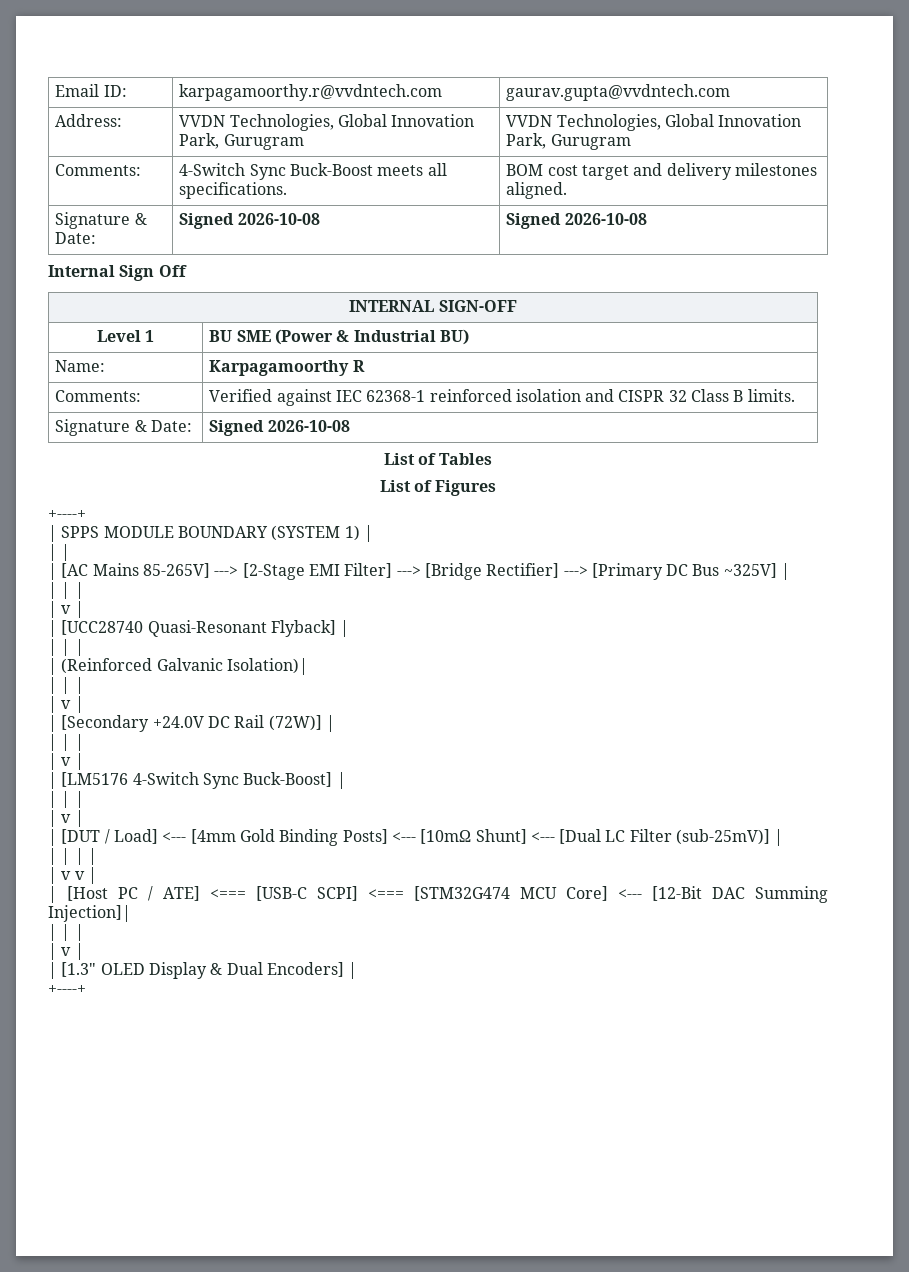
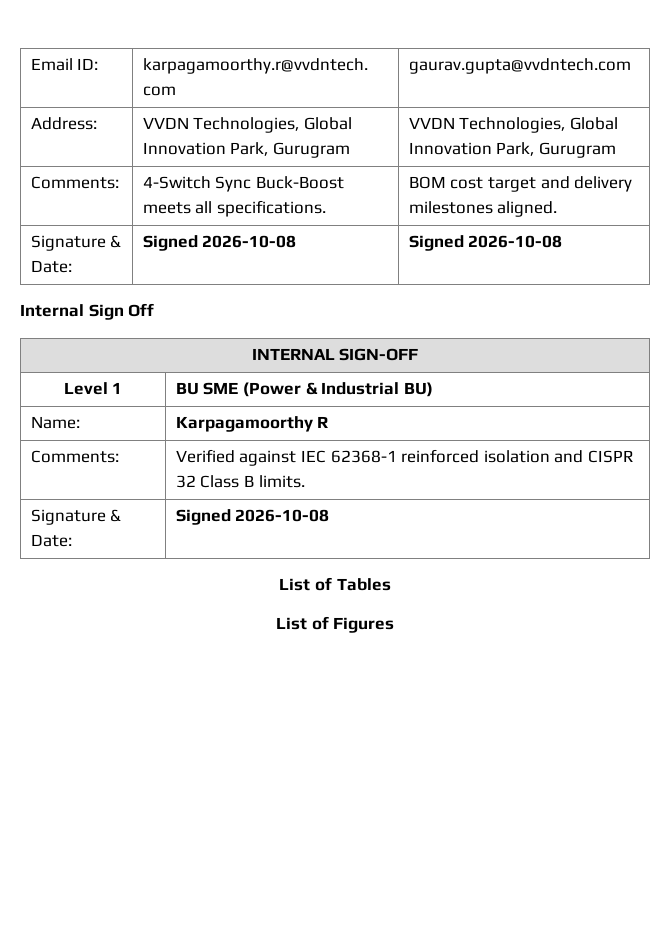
  List of Figures
- +----+
- | SPPS MODULE BOUNDARY (SYSTEM 1) |
- | |
- | [AC Mains 85-265V] ---> [2-Stage EMI Filter] ---> [Bridge Rectifier] ---> [Primary DC Bus ~325V] |
- | | |
- | v |
- | [UCC28740 Quasi-Resonant Flyback] |
- | | |
- | (Reinforced Galvanic Isolation)|
- | | |
- | v |
- | [Secondary +24.0V DC Rail (72W)] |
- | | |
- | v |
- | [LM5176 4-Switch Sync Buck-Boost] |
- | | |
- | v |
- | [DUT / Load] <--- [4mm Gold Binding Posts] <--- [10mΩ Shunt] <--- [Dual LC Filter (sub-25mV)] |
- | | | |
- | v v |
- | [Host PC / ATE] <=== [USB-C SCPI] <=== [STM32G474 MCU Core] <--- [12-Bit DAC Summing Injection]|
- | | |
- | v |
- | [1.3" OLED Display & Dual Encoders] |
- +----+

